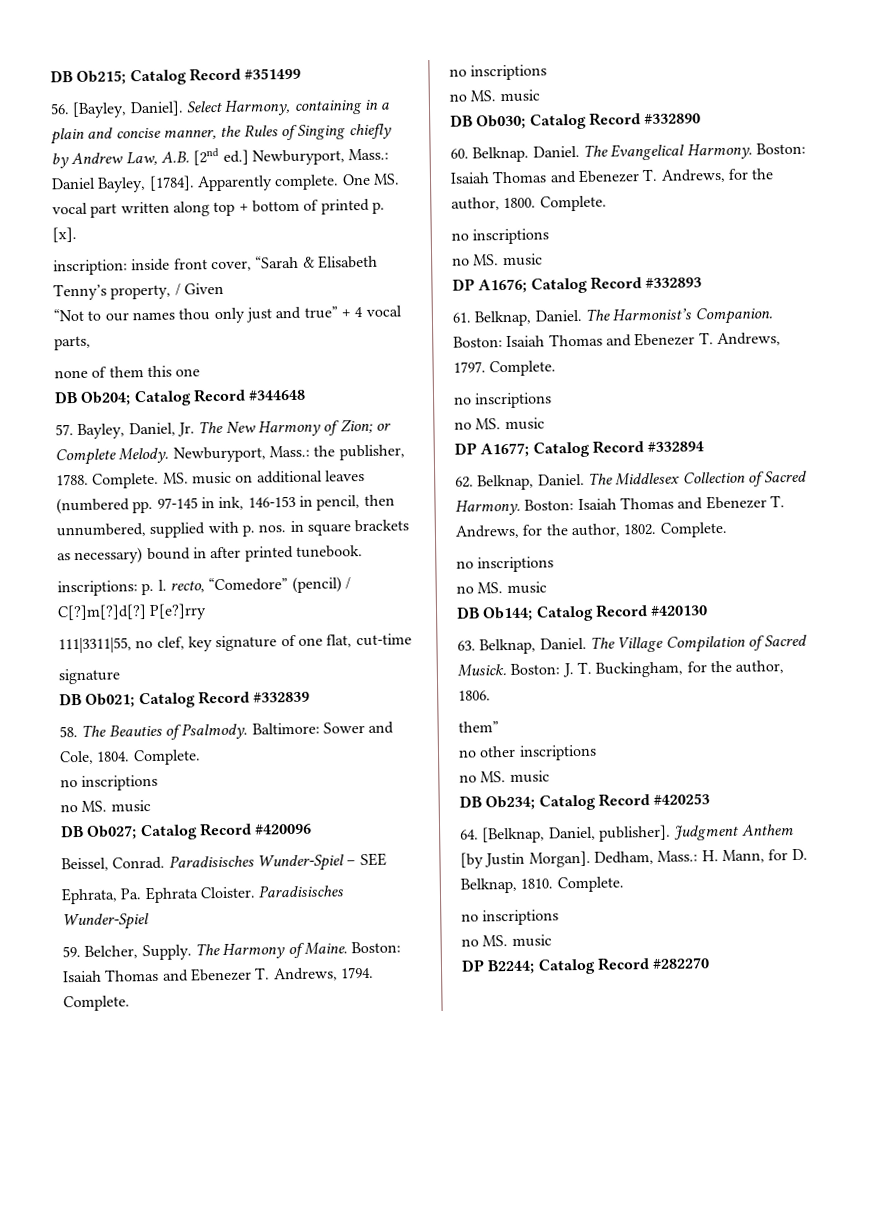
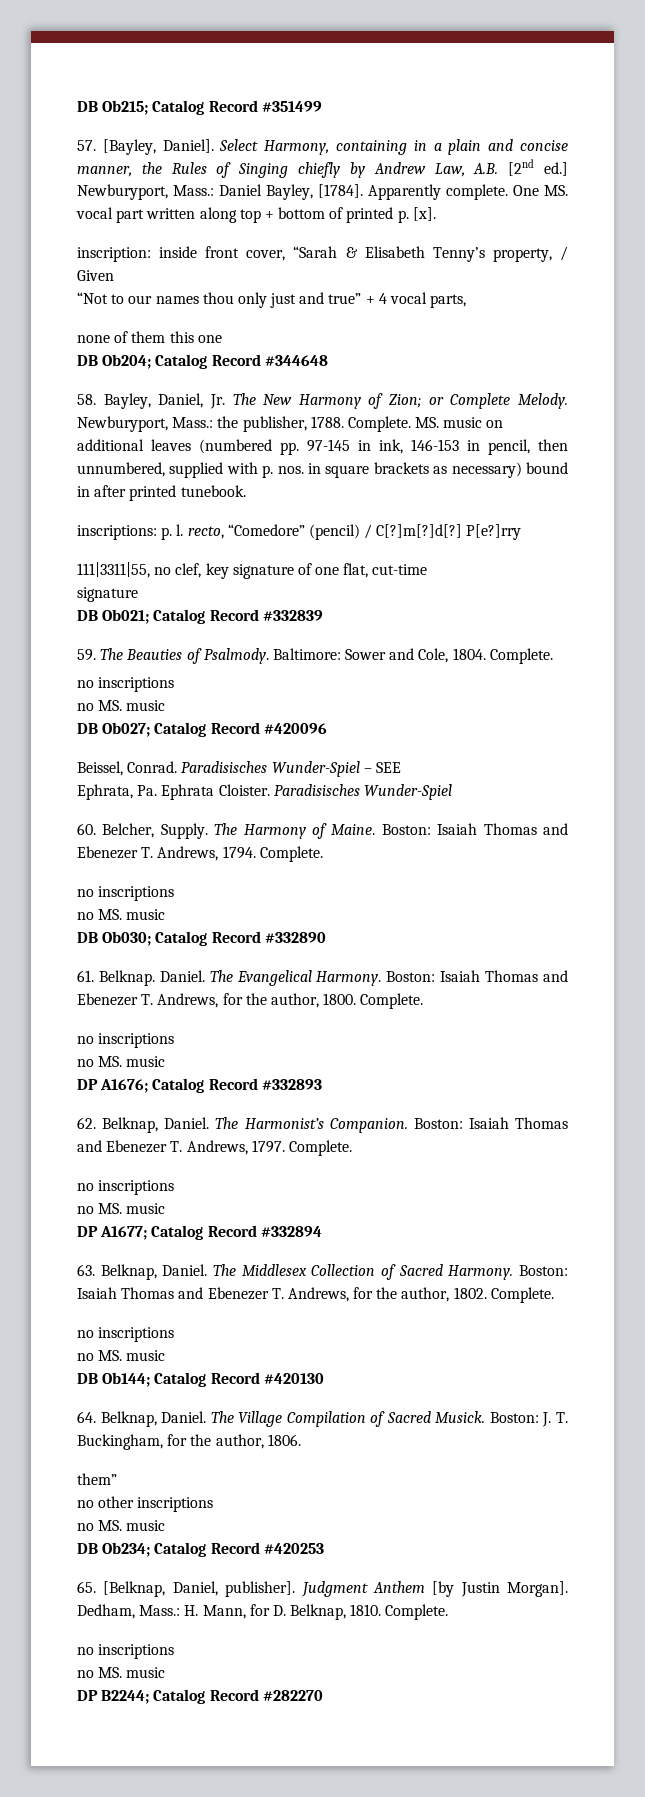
- 56. [Bayley, Daniel].
+ 57. [Bayley, Daniel].
- 57. Bayley, Daniel, Jr. The New Harmony of Zion; or Complete Melody.
+ 58. Bayley, Daniel, Jr. The New Harmony of Zion; or Complete Melody.
- 58. The Beauties of Psalmody.
+ 59. The Beauties of Psalmody.
- 59. Belcher, Supply.
+ 60. Belcher, Supply.
- 60. Belknap.
+ 61. Belknap.
- 61. Belknap, Daniel.
+ 62. Belknap, Daniel.
- 62. Belknap, Daniel.
+ 63. Belknap, Daniel.
- 63. Belknap, Daniel.
+ 64. Belknap, Daniel.
- 64. [Belknap, Daniel, publisher].
+ 65. [Belknap, Daniel, publisher].

